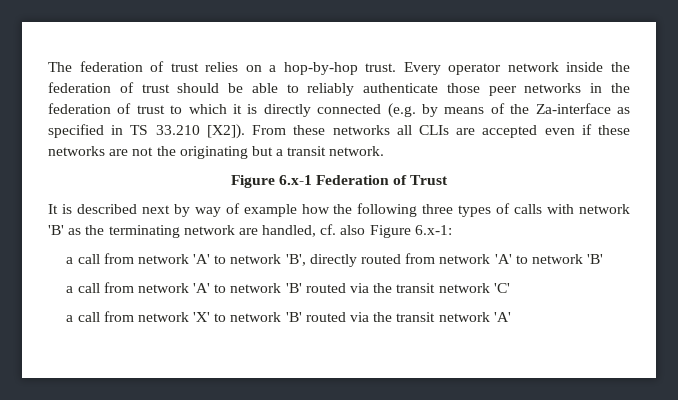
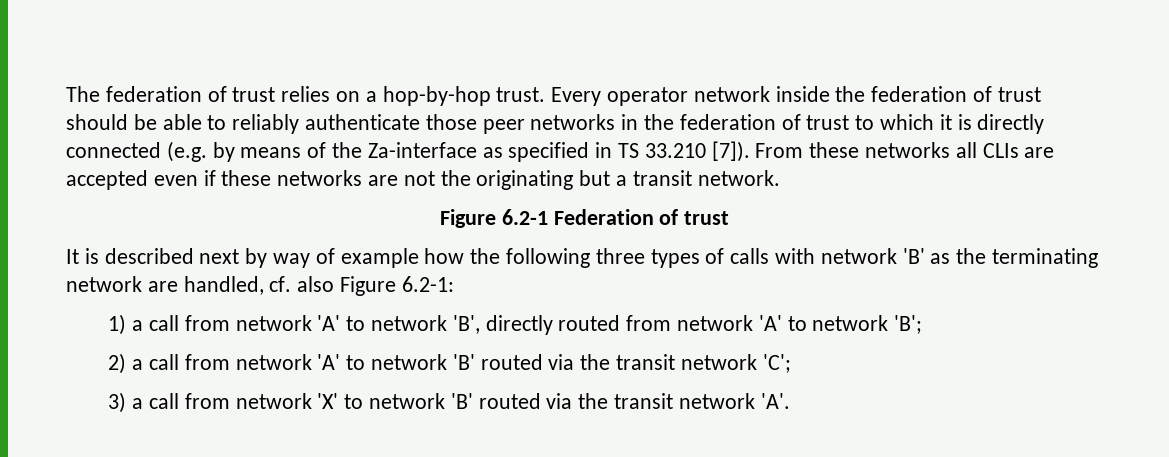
- Every operator network inside the federation of trust should be able to reliably authenticate those peer networks in the federation of trust to which it is directly connected (e.g. by means of the Za-interface as specified in TS 33.210 [X2]).
+ Every operator network inside the federation of trust should be able to reliably authenticate those peer networks in the federation of trust to which it is directly connected (e.g. by means of the Za-interface as specified in TS 33.210 [7]).
- Figure 6.x-1 Federation of Trust
+ Figure 6.2-1 Federation of trust
- It is described next by way of example how the following three types of calls with network 'B' as the terminating network are handled, cf. also Figure 6.x-1:
- a call from network 'A' to network 'B', directly routed from network 'A' to network 'B'
- a call from network 'A' to network 'B' routed via the transit network 'C'
- a call from network 'X' to network 'B' routed via the transit network 'A'
+ It is described next by way of example how the following three types of calls with network 'B' as the terminating network are handled, cf. also Figure 6.2-1:
+ 1) a call from network 'A' to network 'B', directly routed from network 'A' to network 'B';
+ 2) a call from network 'A' to network 'B' routed via the transit network 'C';
+ 3) a call from network 'X' to network 'B' routed via the transit network 'A'.

